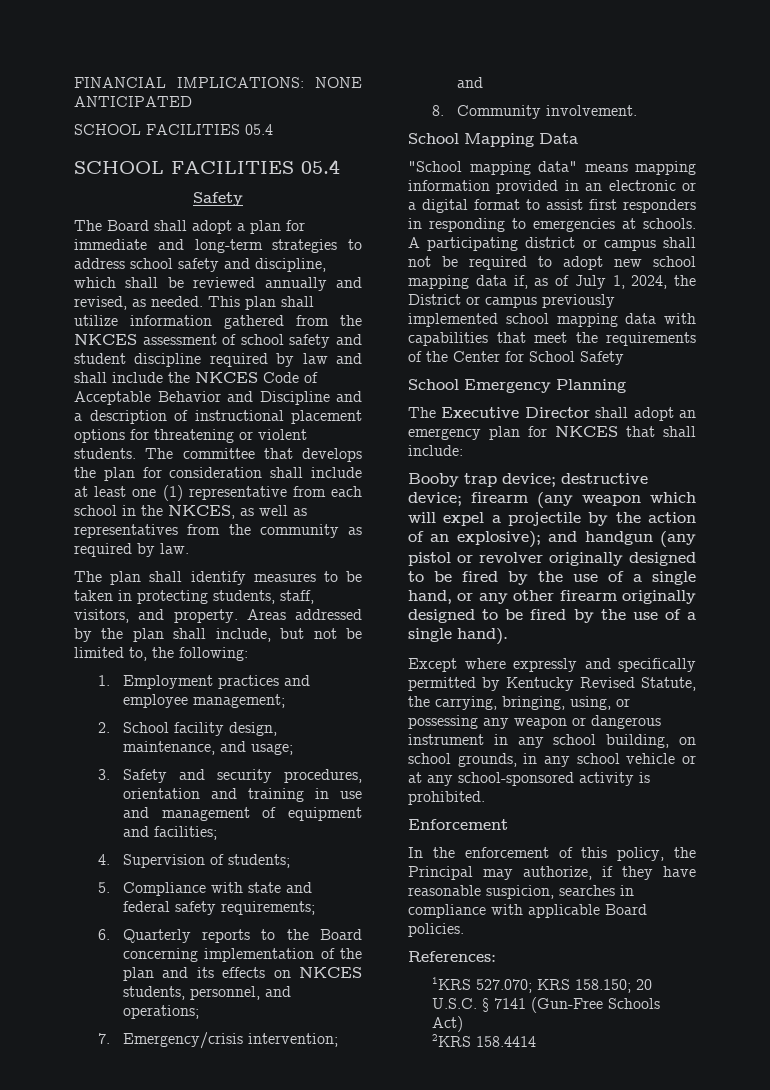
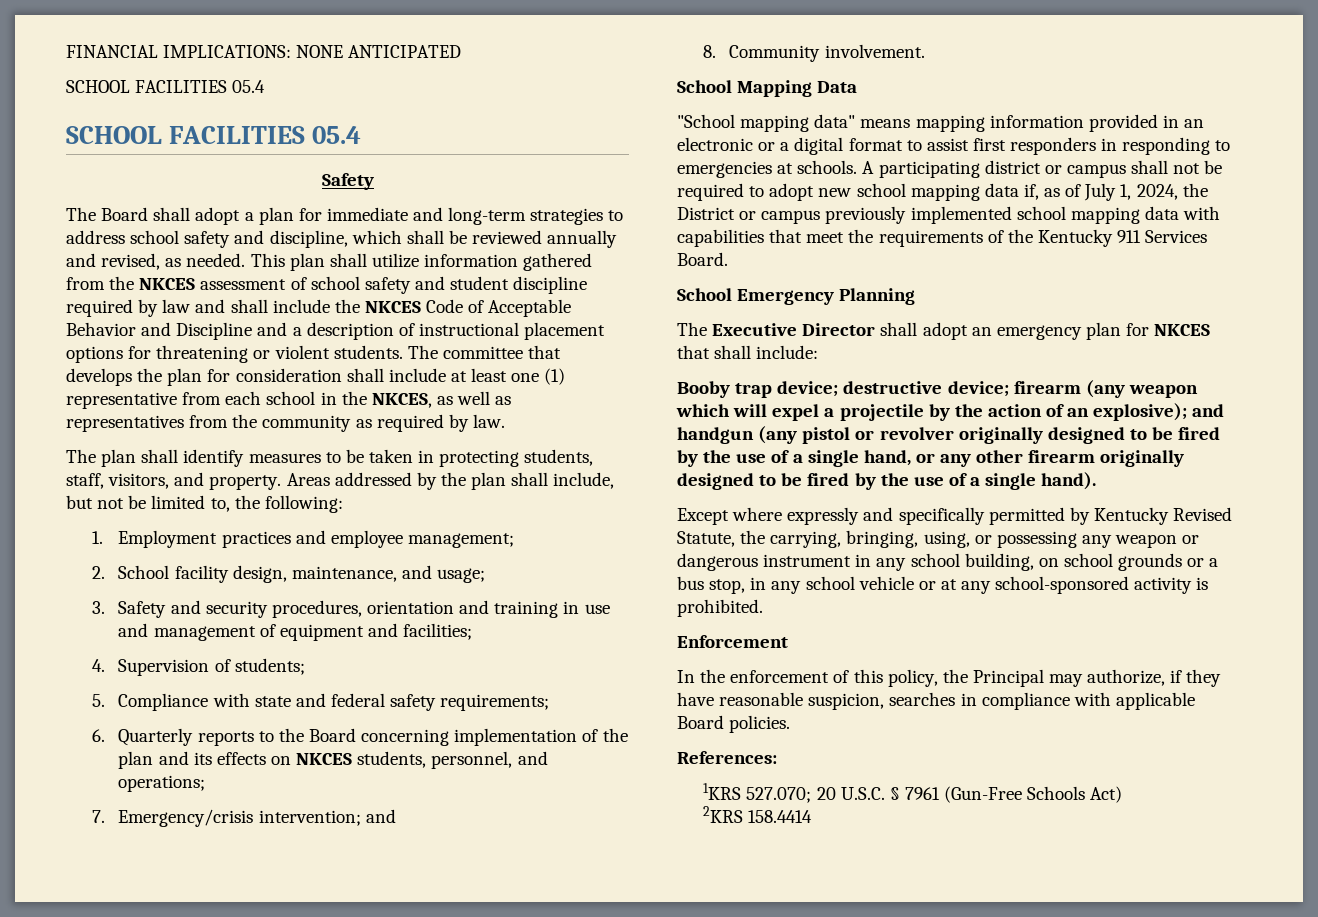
- A participating district or campus shall not be required to adopt new school mapping data if, as of July 1, 2024, the District or campus previously implemented school mapping data with capabilities that meet the requirements of the Center for School Safety
+ A participating district or campus shall not be required to adopt new school mapping data if, as of July 1, 2024, the District or campus previously implemented school mapping data with capabilities that meet the requirements of the Kentucky 911 Services Board.
- Except where expressly and specifically permitted by Kentucky Revised Statute, the carrying, bringing, using, or possessing any weapon or dangerous instrument in any school building, on school grounds, in any school vehicle or at any school-sponsored activity is prohibited.
+ Except where expressly and specifically permitted by Kentucky Revised Statute, the carrying, bringing, using, or possessing any weapon or dangerous instrument in any school building, on school grounds or a bus stop, in any school vehicle or at any school-sponsored activity is prohibited.
- 1KRS 527.070; KRS 158.150; 20 U.S.C. § 7141 (Gun-Free Schools Act)
+ 1KRS 527.070; 20 U.S.C. § 7961 (Gun-Free Schools Act)

